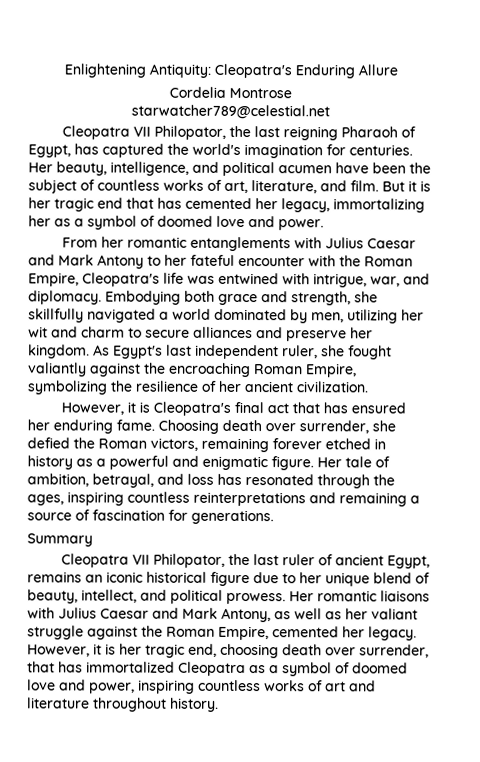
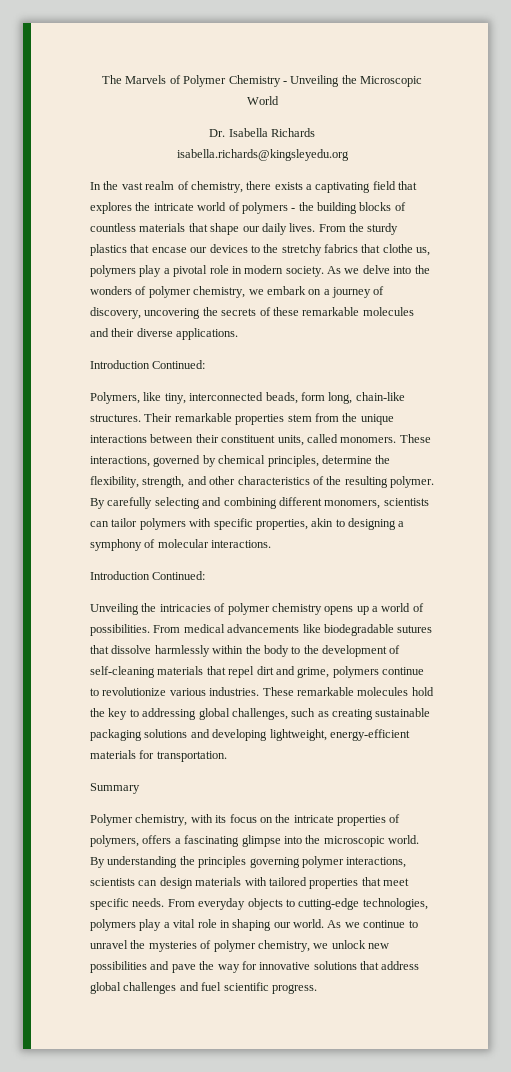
- Enlightening Antiquity: Cleopatra's Enduring Allure
- Cordelia Montrose
- starwatcher789@celestial.net
- Cleopatra VII Philopator, the last reigning Pharaoh of Egypt, has captured the world's imagination for centuries. Her beauty, intelligence, and political acumen have been the subject of countless works of art, literature, and film. But it is her tragic end that has cemented her legacy, immortalizing her as a symbol of doomed love and power.
- From her romantic entanglements with Julius Caesar and Mark Antony to her fateful encounter with the Roman Empire, Cleopatra's life was entwined with intrigue, war, and diplomacy. Embodying both grace and strength, she skillfully navigated a world dominated by men, utilizing her wit and charm to secure alliances and preserve her kingdom. As Egypt's last independent ruler, she fought valiantly against the encroaching Roman Empire, symbolizing the resilience of her ancient civilization.
- However, it is Cleopatra's final act that has ensured her enduring fame. Choosing death over surrender, she defied the Roman victors, remaining forever etched in history as a powerful and enigmatic figure. Her tale of ambition, betrayal, and loss has resonated through the ages, inspiring countless reinterpretations and remaining a source of fascination for generations.
+ The Marvels of Polymer Chemistry - Unveiling the Microscopic World
+ Dr. Isabella Richards
+ isabella.richards@kingsleyedu.org
+ In the vast realm of chemistry, there exists a captivating field that explores the intricate world of polymers - the building blocks of countless materials that shape our daily lives. From the sturdy plastics that encase our devices to the stretchy fabrics that clothe us, polymers play a pivotal role in modern society. As we delve into the wonders of polymer chemistry, we embark on a journey of discovery, uncovering the secrets of these remarkable molecules and their diverse applications.
+ Introduction Continued:
+ Polymers, like tiny, interconnected beads, form long, chain-like structures. Their remarkable properties stem from the unique interactions between their constituent units, called monomers. These interactions, governed by chemical principles, determine the flexibility, strength, and other characteristics of the resulting polymer. By carefully selecting and combining different monomers, scientists can tailor polymers with specific properties, akin to designing a symphony of molecular interactions.
+ Introduction Continued:
+ Unveiling the intricacies of polymer chemistry opens up a world of possibilities. From medical advancements like biodegradable sutures that dissolve harmlessly within the body to the development of self-cleaning materials that repel dirt and grime, polymers continue to revolutionize various industries. These remarkable molecules hold the key to addressing global challenges, such as creating sustainable packaging solutions and developing lightweight, energy-efficient materials for transportation.
  Summary
- Cleopatra VII Philopator, the last ruler of ancient Egypt, remains an iconic historical figure due to her unique blend of beauty, intellect, and political prowess. Her romantic liaisons with Julius Caesar and Mark Antony, as well as her valiant struggle against the Roman Empire, cemented her legacy. However, it is her tragic end, choosing death over surrender, that has immortalized Cleopatra as a symbol of doomed love and power, inspiring countless works of art and literature throughout history.
+ Polymer chemistry, with its focus on the intricate properties of polymers, offers a fascinating glimpse into the microscopic world. By understanding the principles governing polymer interactions, scientists can design materials with tailored properties that meet specific needs. From everyday objects to cutting-edge technologies, polymers play a vital role in shaping our world. As we continue to unravel the mysteries of polymer chemistry, we unlock new possibilities and pave the way for innovative solutions that address global challenges and fuel scientific progress.

